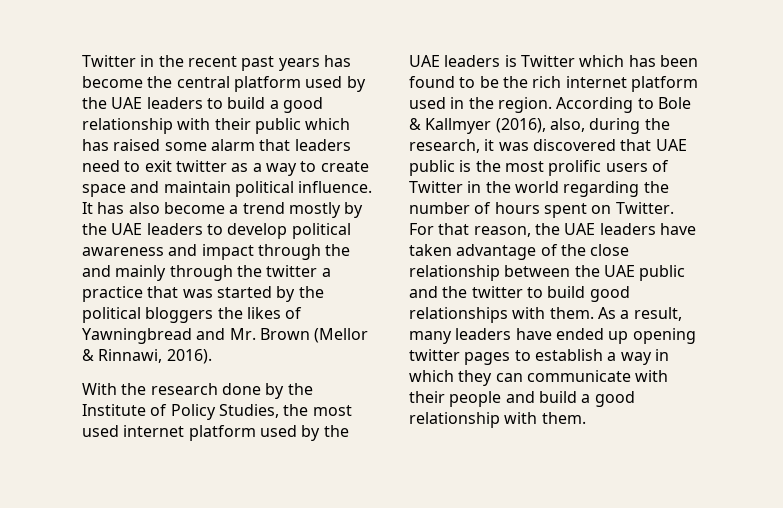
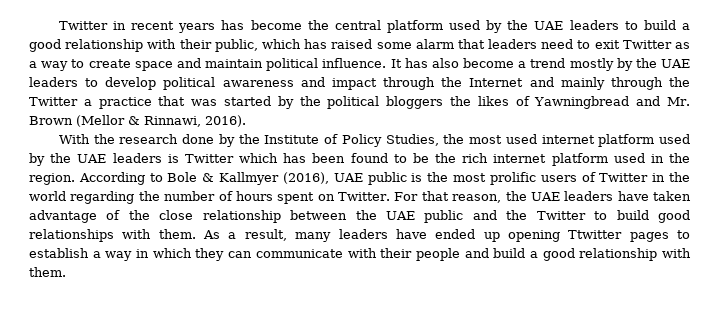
- Twitter in the recent past years has become the central platform used by the UAE leaders to build a good relationship with their public which has raised some alarm that leaders need to exit twitter as a way to create space and maintain political influence.
+ Twitter in recent years has become the central platform used by the UAE leaders to build a good relationship with their public, which has raised some alarm that leaders need to exit Twitter as a way to create space and maintain political influence.
- It has also become a trend mostly by the UAE leaders to develop political awareness and impact through the and mainly through the twitter a practice that was started by the political bloggers the likes of Yawningbread and Mr. Brown (Mellor & Rinnawi, 2016).
+ It has also become a trend mostly by the UAE leaders to develop political awareness and impact through the Internet and mainly through the Twitter a practice that was started by the political bloggers the likes of Yawningbread and Mr. Brown (Mellor & Rinnawi, 2016).
- According to Bole & Kallmyer (2016), also, during the research, it was discovered that UAE public is the most prolific users of Twitter in the world regarding the number of hours spent on Twitter.
+ According to Bole & Kallmyer (2016), UAE public is the most prolific users of Twitter in the world regarding the number of hours spent on Twitter.
- For that reason, the UAE leaders have taken advantage of the close relationship between the UAE public and the twitter to build good relationships with them.
+ For that reason, the UAE leaders have taken advantage of the close relationship between the UAE public and the Twitter to build good relationships with them.
- As a result, many leaders have ended up opening twitter pages to establish a way in which they can communicate with their people and build a good relationship with them.
+ As a result, many leaders have ended up opening Ttwitter pages to establish a way in which they can communicate with their people and build a good relationship with them.

